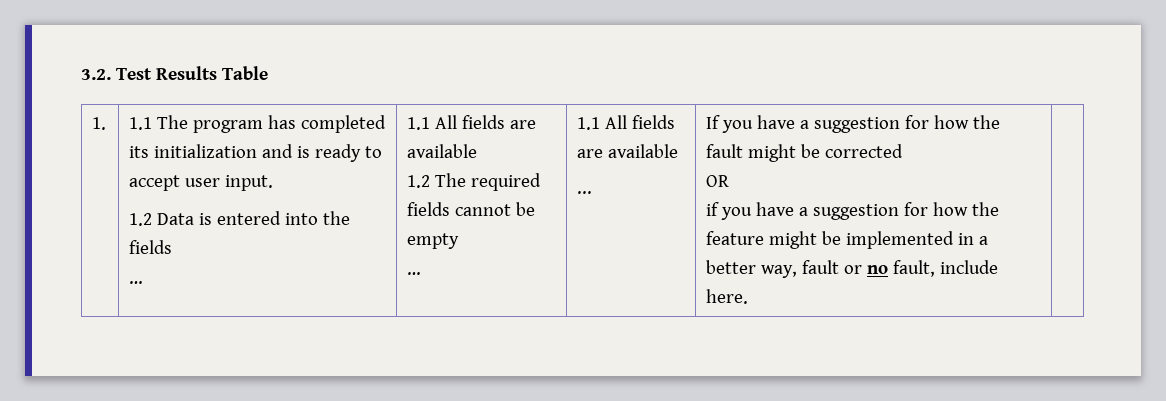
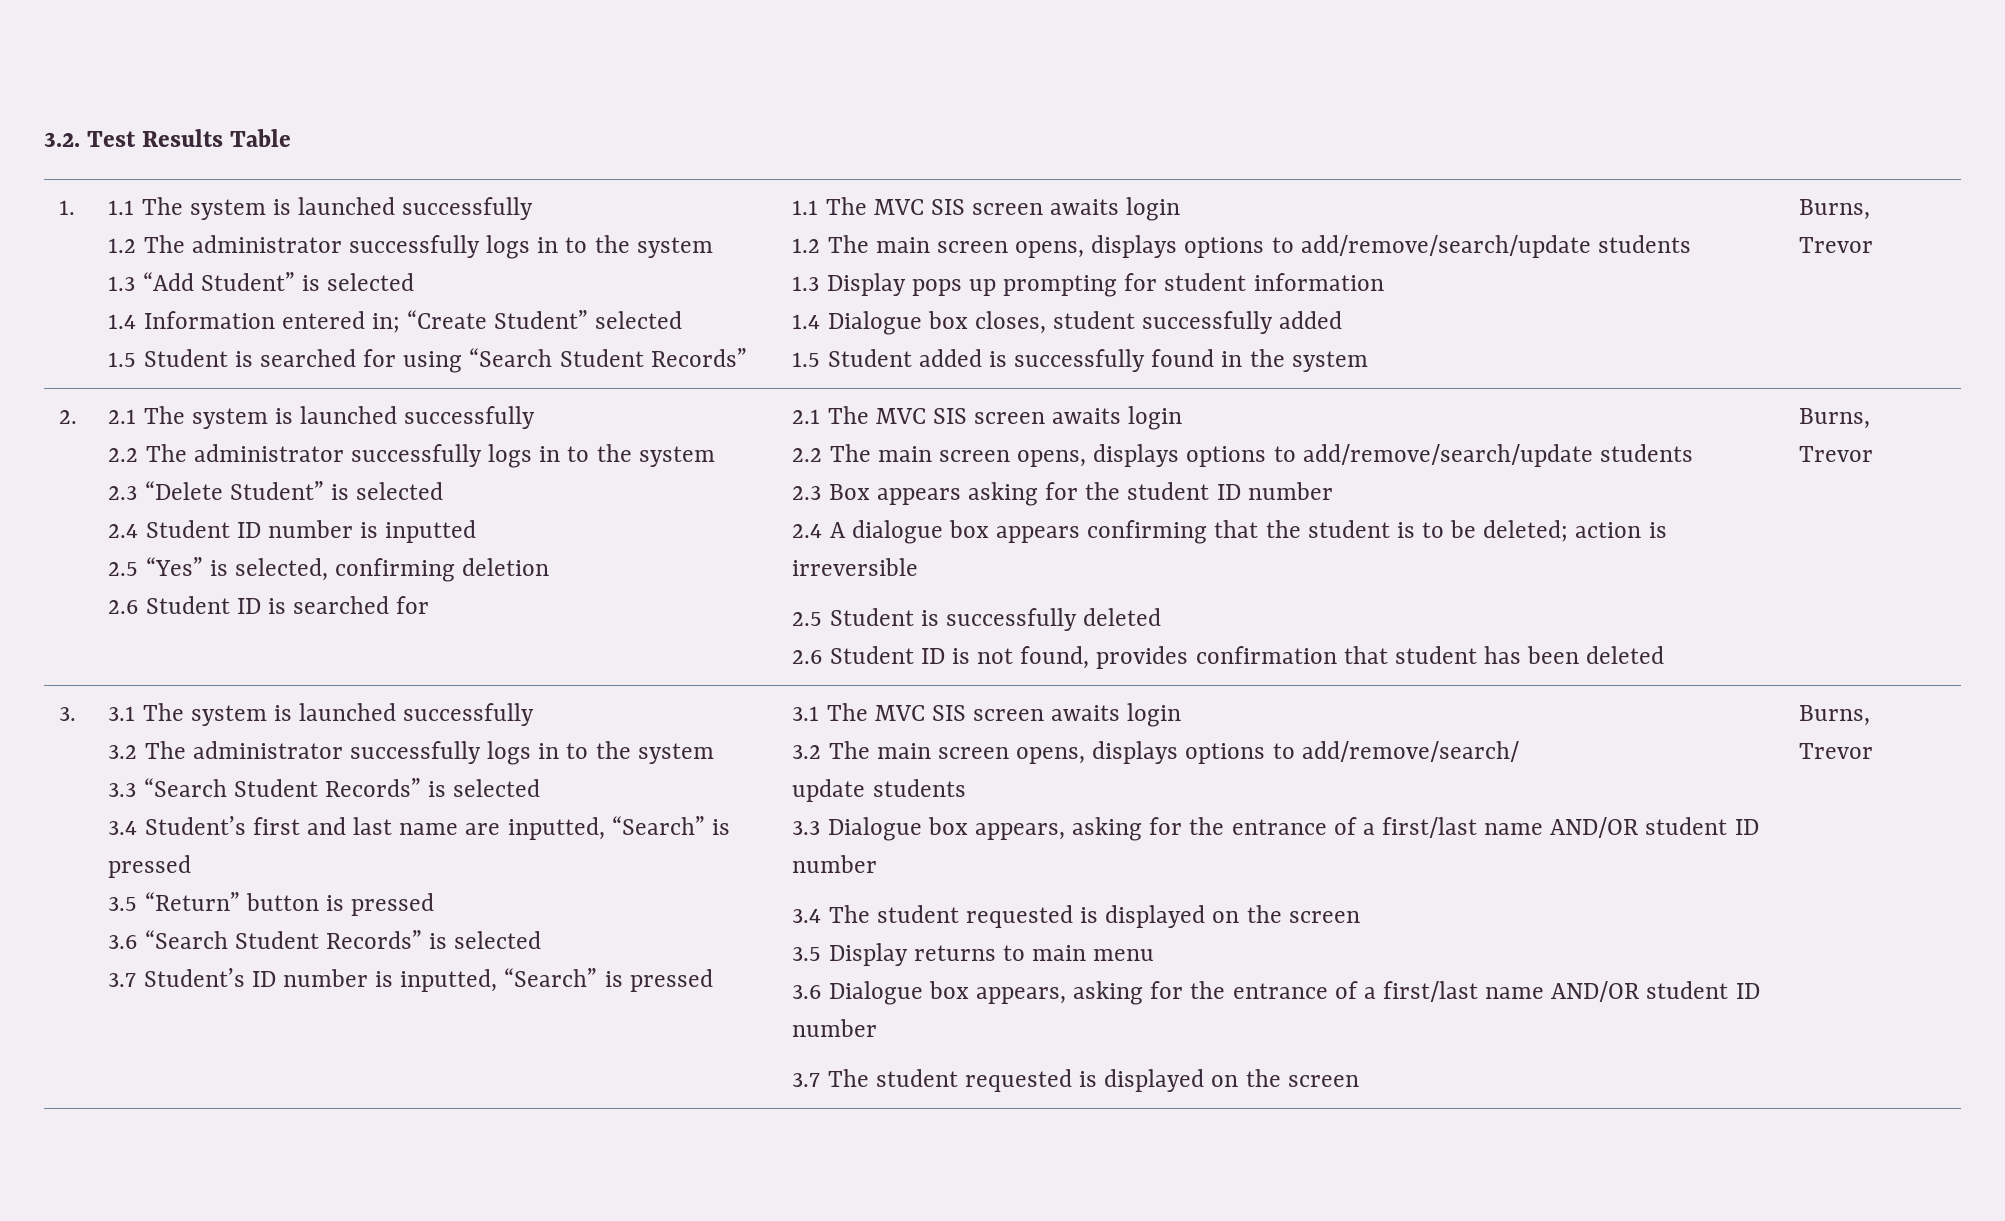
- 1.1 The program has completed its initialization and is ready to accept user input.
- 1.2 Data is entered into the fields
- … | 1.1 All fields are available
- 1.2 The required fields cannot be empty
- … | 1.1 All fields are available
- ... | If you have a suggestion for how the fault might be corrected
- OR
- if you have a suggestion for how the feature might be implemented in a better way, fault or no fault, include here.
+ 1.1 The system is launched successfully
+ 1.2 The administrator successfully logs in to the system
+ 1.3 “Add Student” is selected
+ 1.4 Information entered in; “Create Student” selected
+ 1.5 Student is searched for using “Search Student Records” | 1.1 The MVC SIS screen awaits login
+ 1.2 The main screen opens, displays options to add/remove/search/update students
+ 1.3 Display pops up prompting for student information
+ 1.4 Dialogue box closes, student successfully added
+ 1.5 Student added is successfully found in the system | Burns, Trevor
+ 2. | 2.1 The system is launched successfully
+ 2.2 The administrator successfully logs in to the system
+ 2.3 “Delete Student” is selected
+ 2.4 Student ID number is inputted
+ 2.5 “Yes” is selected, confirming deletion
+ 2.6 Student ID is searched for | 2.1 The MVC SIS screen awaits login
+ 2.2 The main screen opens, displays options to add/remove/search/update students
+ 2.3 Box appears asking for the student ID number
+ 2.4 A dialogue box appears confirming that the student is to be deleted; action is irreversible
+ 2.5 Student is successfully deleted
+ 2.6 Student ID is not found, provides confirmation that student has been deleted | Burns, Trevor
+ 3. | 3.1 The system is launched successfully
+ 3.2 The administrator successfully logs in to the system
+ 3.3 “Search Student Records” is selected
+ 3.4 Student’s first and last name are inputted, “Search” is pressed
+ 3.5 “Return” button is pressed
+ 3.6 “Search Student Records” is selected
+ 3.7 Student’s ID number is inputted, “Search” is pressed | 3.1 The MVC SIS screen awaits login
+ 3.2 The main screen opens, displays options to add/remove/search/
+ update students
+ 3.3 Dialogue box appears, asking for the entrance of a first/last name AND/OR student ID number
+ 3.4 The student requested is displayed on the screen
+ 3.5 Display returns to main menu
+ 3.6 Dialogue box appears, asking for the entrance of a first/last name AND/OR student ID number
+ 3.7 The student requested is displayed on the screen | Burns, Trevor

